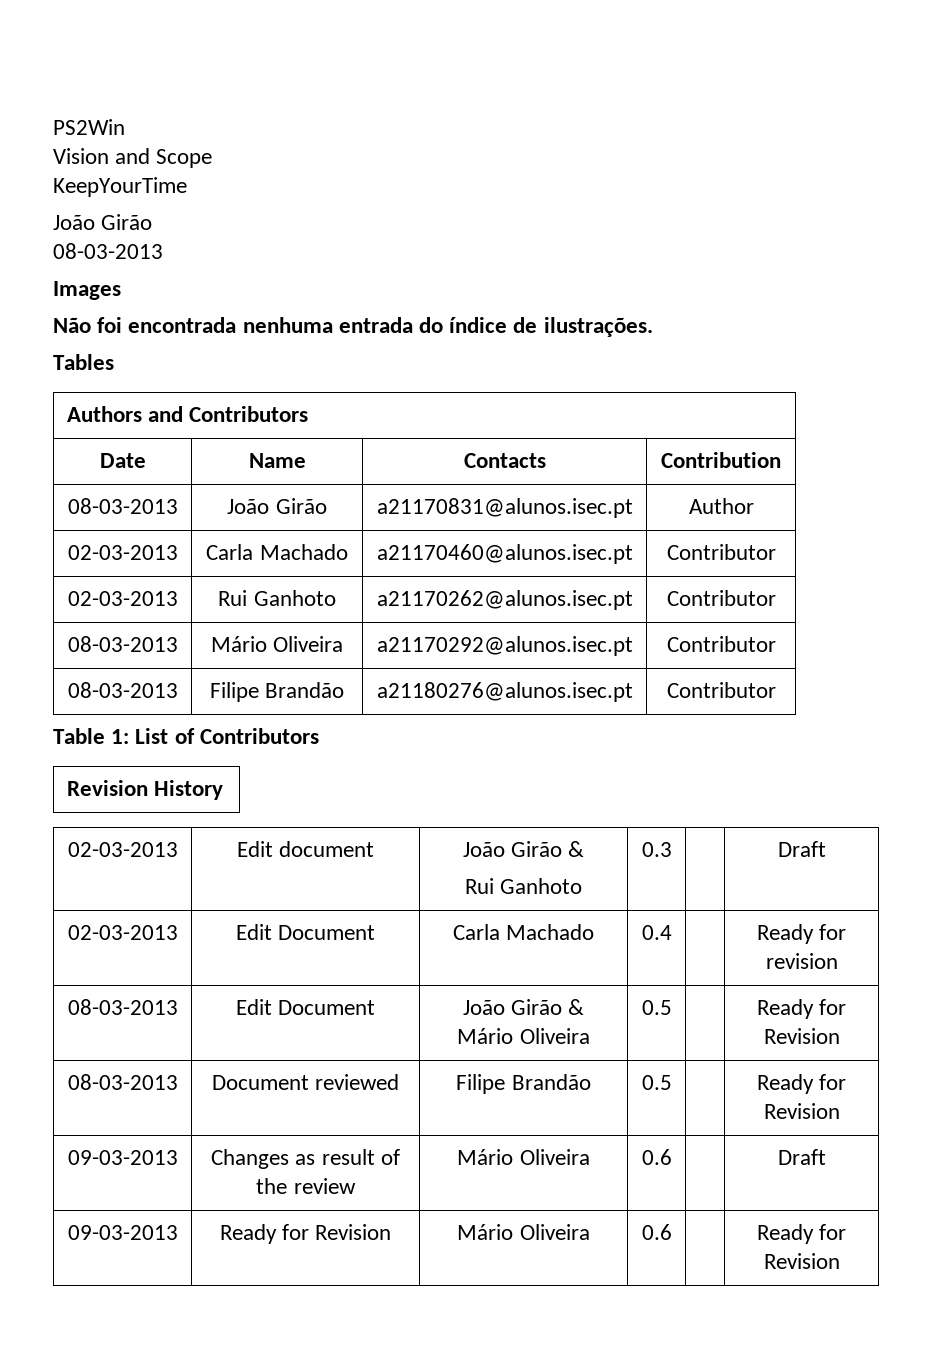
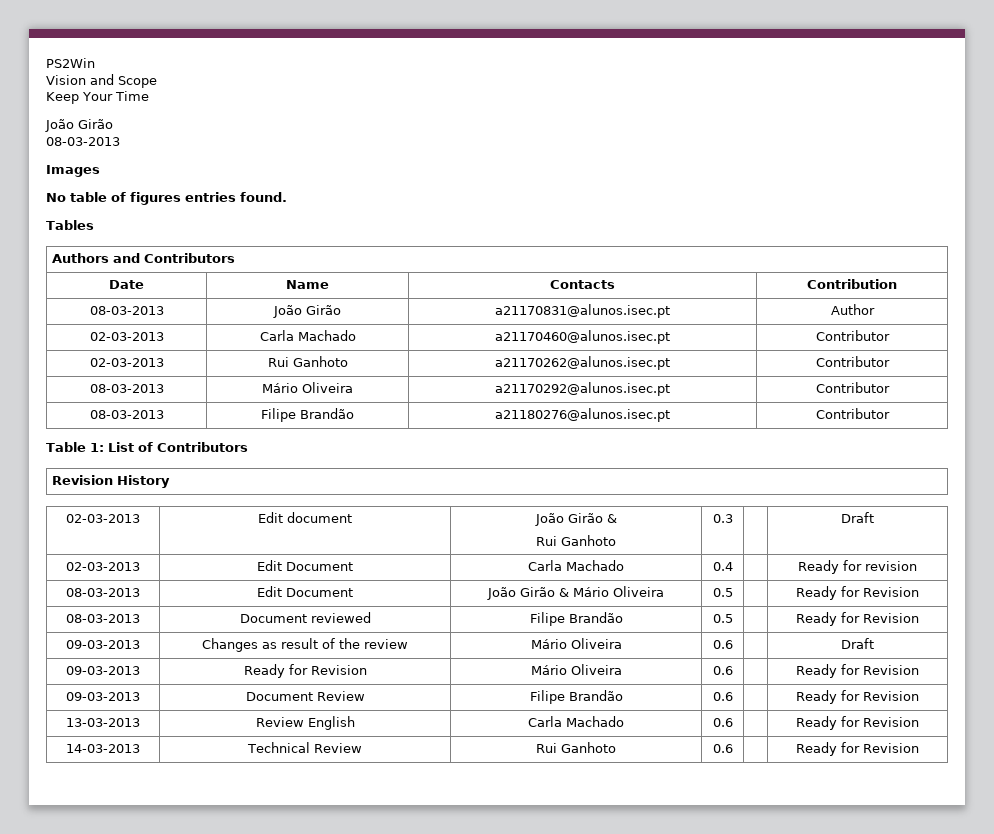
- KeepYourTime
+ Keep Your Time
- Não foi encontrada nenhuma entrada do índice de ilustrações.
+ No table of figures entries found.
+ 09-03-2013 | Document Review | Filipe Brandão | 0.6 | | Ready for Revision
+ 13-03-2013 | Review English | Carla Machado | 0.6 | | Ready for Revision
+ 14-03-2013 | Technical Review | Rui Ganhoto | 0.6 | | Ready for Revision

